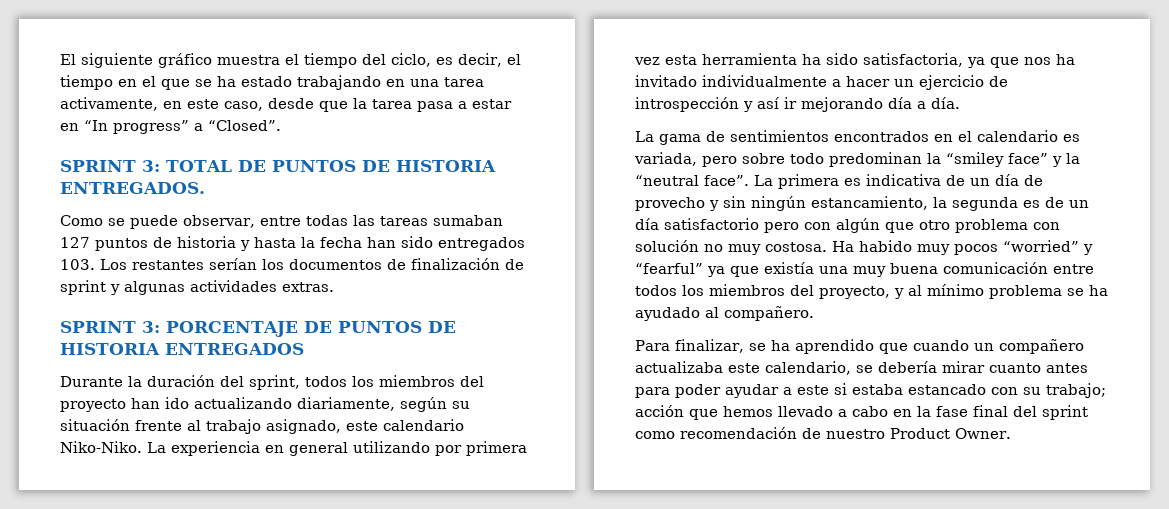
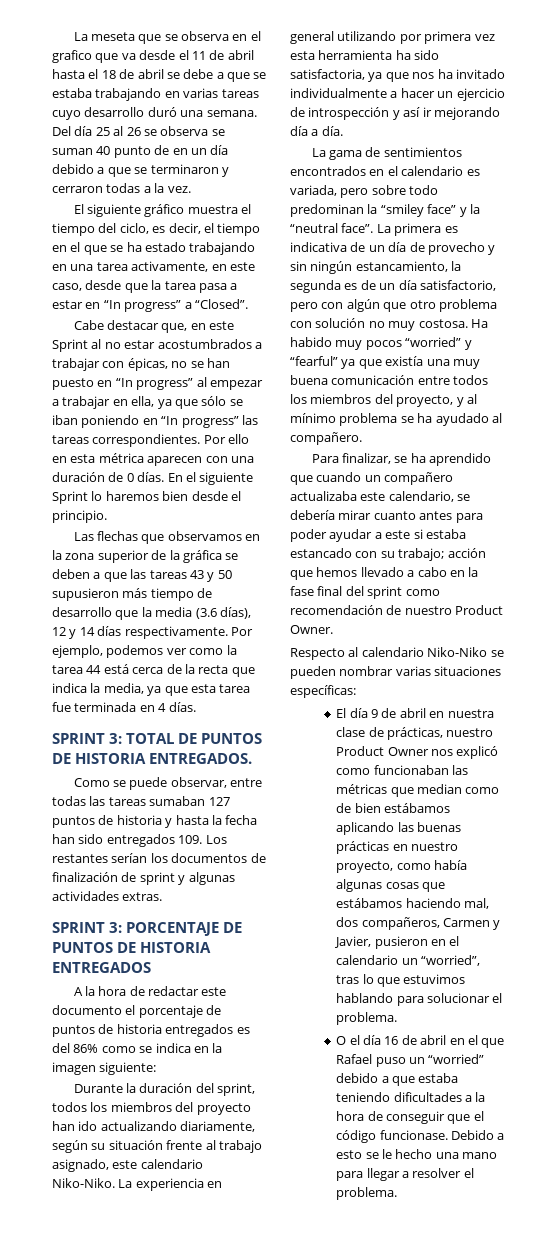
+ La meseta que se observa en el grafico que va desde el 11 de abril hasta el 18 de abril se debe a que se estaba trabajando en varias tareas cuyo desarrollo duró una semana. Del día 25 al 26 se observa se suman 40 punto de en un día debido a que se terminaron y cerraron todas a la vez.
+ Cabe destacar que, en este Sprint al no estar acostumbrados a trabajar con épicas, no se han puesto en “In progress” al empezar a trabajar en ella, ya que sólo se iban poniendo en “In progress” las tareas correspondientes. Por ello en esta métrica aparecen con una duración de 0 días. En el siguiente Sprint lo haremos bien desde el principio.
+ Las flechas que observamos en la zona superior de la gráfica se deben a que las tareas 43 y 50 supusieron más tiempo de desarrollo que la media (3.6 días), 12 y 14 días respectivamente. Por ejemplo, podemos ver como la tarea 44 está cerca de la recta que indica la media, ya que esta tarea fue terminada en 4 días.
- Como se puede observar, entre todas las tareas sumaban 127 puntos de historia y hasta la fecha han sido entregados 103. Los restantes serían los documentos de finalización de sprint y algunas actividades extras.
+ Como se puede observar, entre todas las tareas sumaban 127 puntos de historia y hasta la fecha han sido entregados 109. Los restantes serían los documentos de finalización de sprint y algunas actividades extras.
+ A la hora de redactar este documento el porcentaje de puntos de historia entregados es del 86% como se indica en la imagen siguiente:
- La primera es indicativa de un día de provecho y sin ningún estancamiento, la segunda es de un día satisfactorio pero con algún que otro problema con solución no muy costosa.
+ La primera es indicativa de un día de provecho y sin ningún estancamiento, la segunda es de un día satisfactorio, pero con algún que otro problema con solución no muy costosa.
+ Respecto al calendario Niko-Niko se pueden nombrar varias situaciones específicas:
+ El día 9 de abril en nuestra clase de prácticas, nuestro Product Owner nos explicó como funcionaban las métricas que median como de bien estábamos aplicando las buenas prácticas en nuestro proyecto, como había algunas cosas que estábamos haciendo mal, dos compañeros, Carmen y Javier, pusieron en el calendario un “worried”, tras lo que estuvimos hablando para solucionar el problema.
+ O el día 16 de abril en el que Rafael puso un “worried” debido a que estaba teniendo dificultades a la hora de conseguir que el código funcionase. Debido a esto se le hecho una mano para llegar a resolver el problema.

